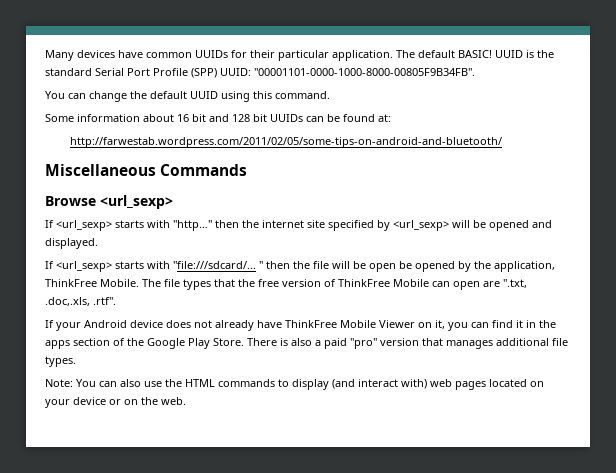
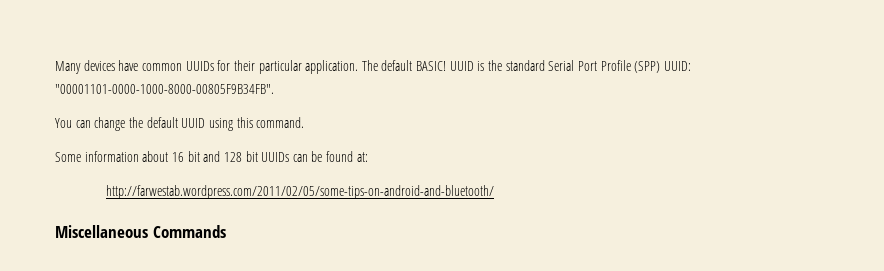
- Browse <url_sexp>
- If <url_sexp> starts with "http…" then the internet site specified by <url_sexp> will be opened and displayed.
- If <url_sexp> starts with "file:///sdcard/... " then the file will be open be opened by the application, ThinkFree Mobile. The file types that the free version of ThinkFree Mobile can open are ".txt, .doc,.xls, .rtf".
- If your Android device does not already have ThinkFree Mobile Viewer on it, you can find it in the apps section of the Google Play Store. There is also a paid "pro" version that manages additional file types.
- Note: You can also use the HTML commands to display (and interact with) web pages located on your device or on the web.

